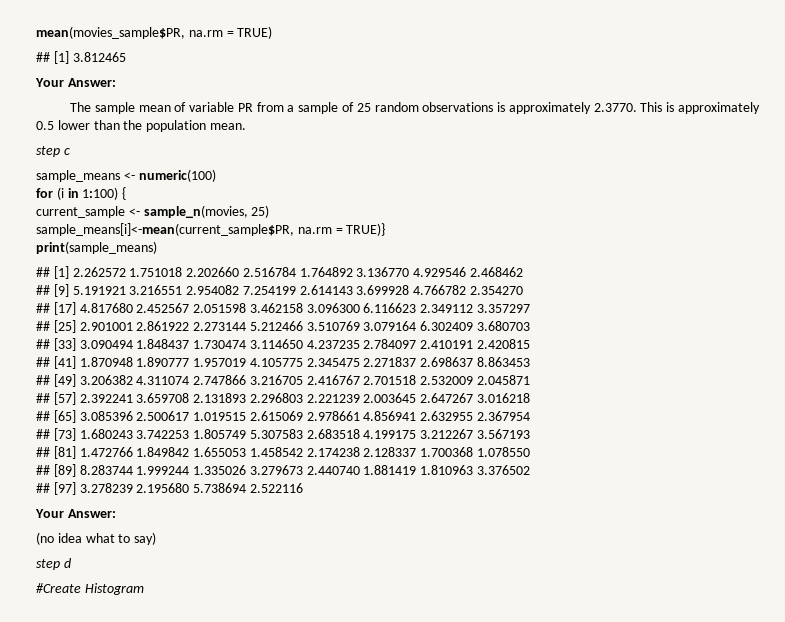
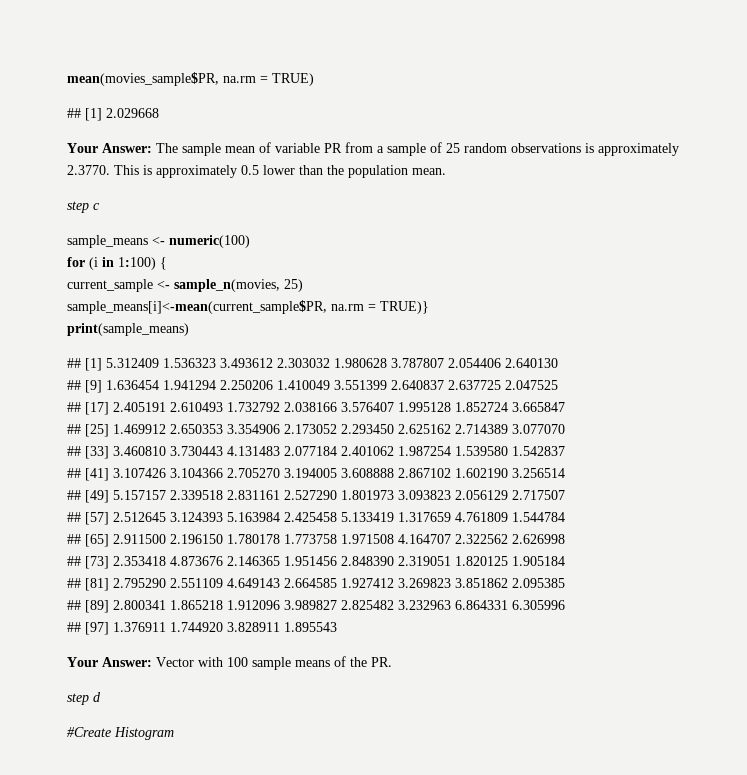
- ## [1] 3.812465
- Your Answer:
- The sample mean of variable PR from a sample of 25 random observations is approximately 2.3770. This is approximately 0.5 lower than the population mean.
+ ## [1] 2.029668
+ Your Answer: The sample mean of variable PR from a sample of 25 random observations is approximately 2.3770. This is approximately 0.5 lower than the population mean.
- ## [1] 2.262572 1.751018 2.202660 2.516784 1.764892 3.136770 4.929546 2.468462
- ## [9] 5.191921 3.216551 2.954082 7.254199 2.614143 3.699928 4.766782 2.354270
- ## [17] 4.817680 2.452567 2.051598 3.462158 3.096300 6.116623 2.349112 3.357297
- ## [25] 2.901001 2.861922 2.273144 5.212466 3.510769 3.079164 6.302409 3.680703
- ## [33] 3.090494 1.848437 1.730474 3.114650 4.237235 2.784097 2.410191 2.420815
- ## [41] 1.870948 1.890777 1.957019 4.105775 2.345475 2.271837 2.698637 8.863453
- ## [49] 3.206382 4.311074 2.747866 3.216705 2.416767 2.701518 2.532009 2.045871
- ## [57] 2.392241 3.659708 2.131893 2.296803 2.221239 2.003645 2.647267 3.016218
- ## [65] 3.085396 2.500617 1.019515 2.615069 2.978661 4.856941 2.632955 2.367954
- ## [73] 1.680243 3.742253 1.805749 5.307583 2.683518 4.199175 3.212267 3.567193
- ## [81] 1.472766 1.849842 1.655053 1.458542 2.174238 2.128337 1.700368 1.078550
- ## [89] 8.283744 1.999244 1.335026 3.279673 2.440740 1.881419 1.810963 3.376502
- ## [97] 3.278239 2.195680 5.738694 2.522116
- Your Answer:
- (no idea what to say)
+ ## [1] 5.312409 1.536323 3.493612 2.303032 1.980628 3.787807 2.054406 2.640130
+ ## [9] 1.636454 1.941294 2.250206 1.410049 3.551399 2.640837 2.637725 2.047525
+ ## [17] 2.405191 2.610493 1.732792 2.038166 3.576407 1.995128 1.852724 3.665847
+ ## [25] 1.469912 2.650353 3.354906 2.173052 2.293450 2.625162 2.714389 3.077070
+ ## [33] 3.460810 3.730443 4.131483 2.077184 2.401062 1.987254 1.539580 1.542837
+ ## [41] 3.107426 3.104366 2.705270 3.194005 3.608888 2.867102 1.602190 3.256514
+ ## [49] 5.157157 2.339518 2.831161 2.527290 1.801973 3.093823 2.056129 2.717507
+ ## [57] 2.512645 3.124393 5.163984 2.425458 5.133419 1.317659 4.761809 1.544784
+ ## [65] 2.911500 2.196150 1.780178 1.773758 1.971508 4.164707 2.322562 2.626998
+ ## [73] 2.353418 4.873676 2.146365 1.951456 2.848390 2.319051 1.820125 1.905184
+ ## [81] 2.795290 2.551109 4.649143 2.664585 1.927412 3.269823 3.851862 2.095385
+ ## [89] 2.800341 1.865218 1.912096 3.989827 2.825482 3.232963 6.864331 6.305996
+ ## [97] 1.376911 1.744920 3.828911 1.895543
+ Your Answer: Vector with 100 sample means of the PR.

